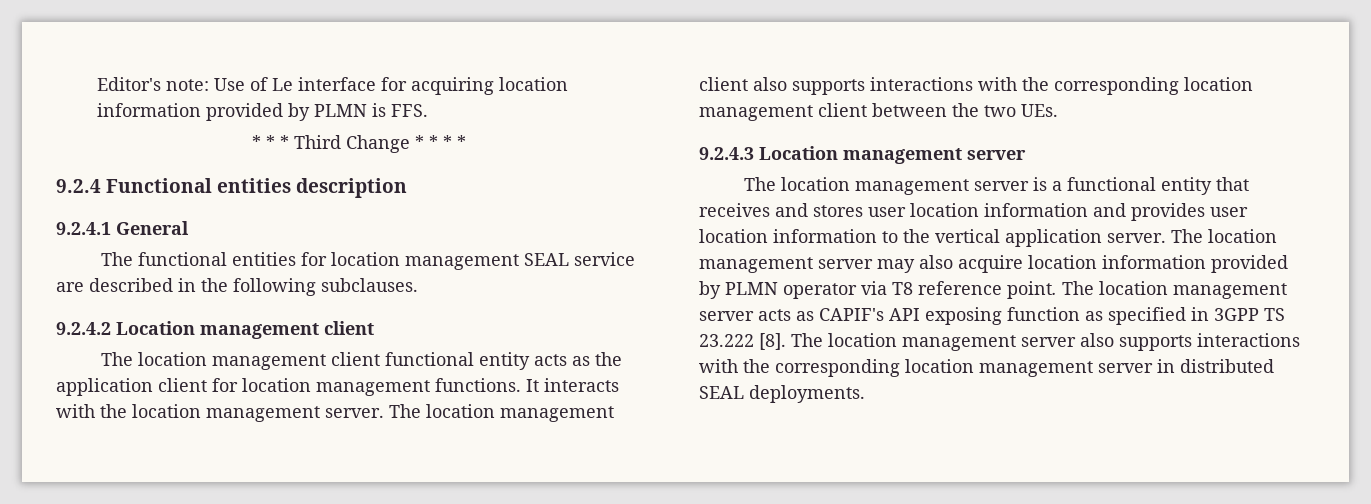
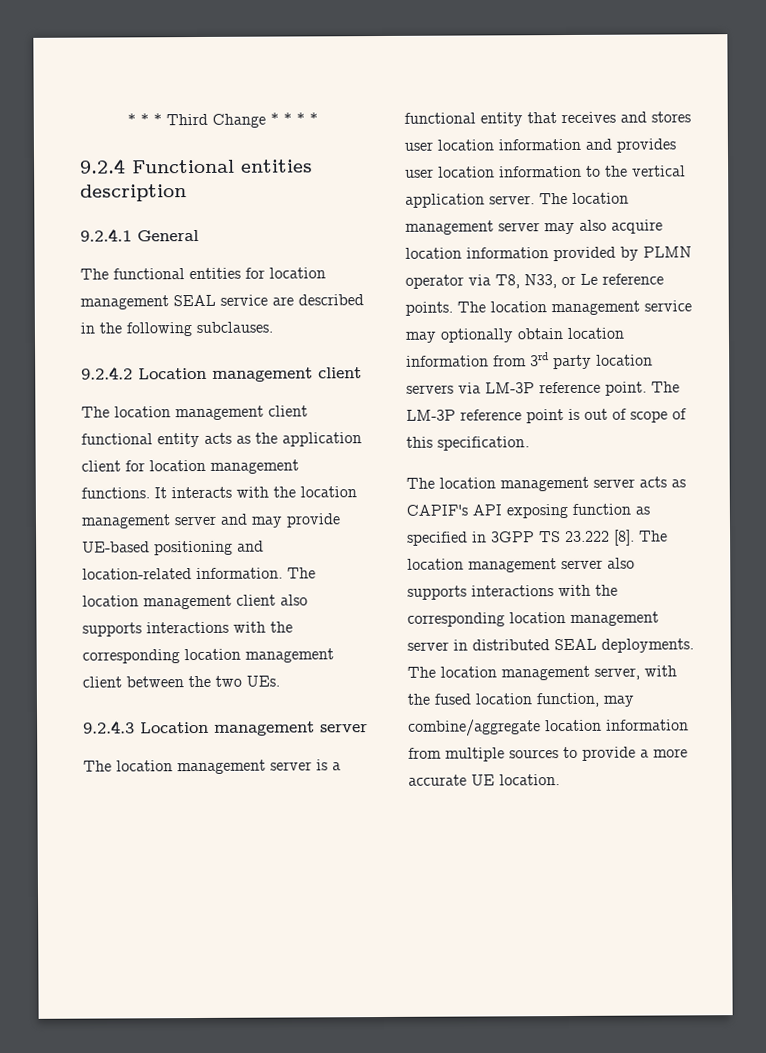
- Editor's note: Use of Le interface for acquiring location information provided by PLMN is FFS.
- It interacts with the location management server.
+ It interacts with the location management server and may provide UE-based positioning and location-related information.
- The location management server may also acquire location information provided by PLMN operator via T8 reference point. The location management server acts as CAPIF's API exposing function as specified in 3GPP TS 23.222 [8].
+ The location management server may also acquire location information provided by PLMN operator via T8, N33, or Le reference points. The location management service may optionally obtain location information from 3rd party location servers via LM-3P reference point. The LM-3P reference point is out of scope of this specification.
+ The location management server acts as CAPIF's API exposing function as specified in 3GPP TS 23.222 [8].
+ The location management server, with the fused location function, may combine/aggregate location information from multiple sources to provide a more accurate UE location.

